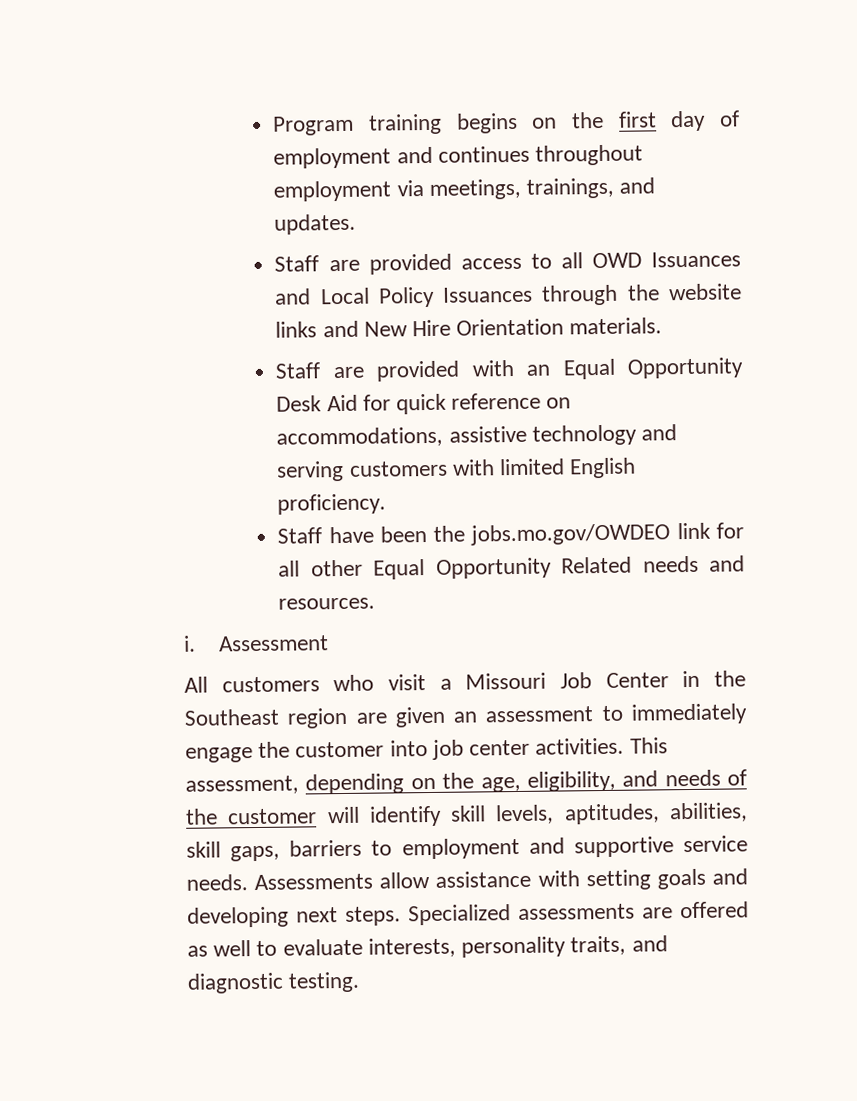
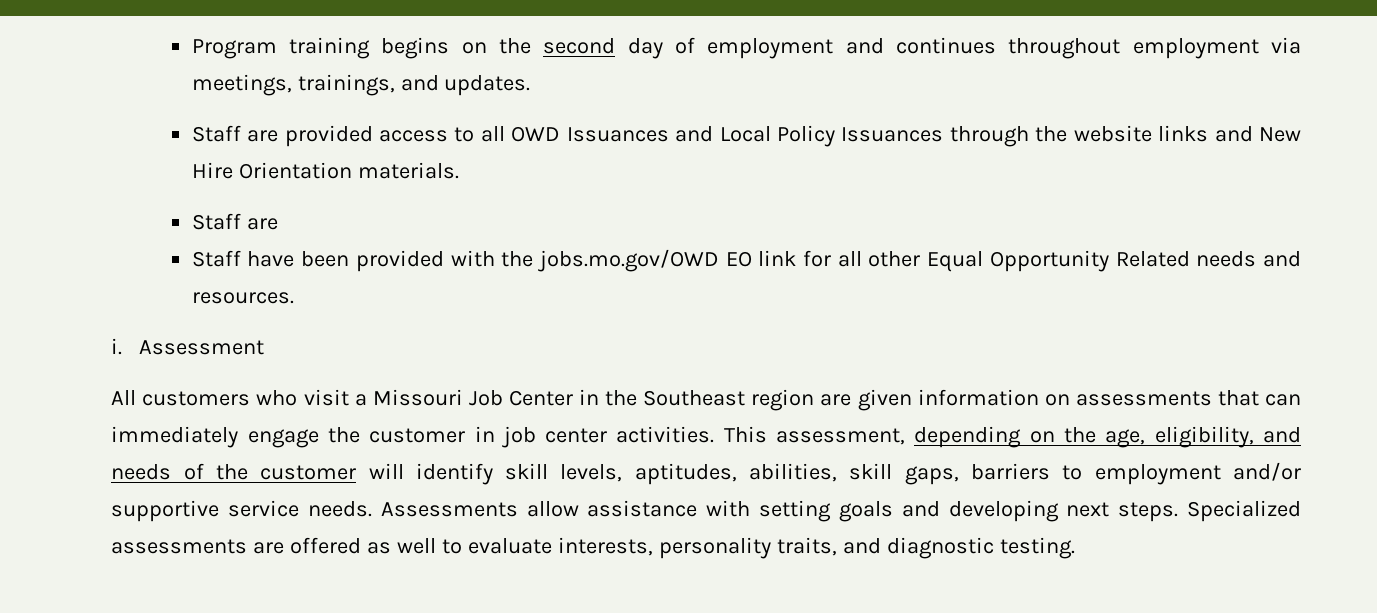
- Program training begins on the first day of employment and continues throughout employment via meetings, trainings, and updates.
+ Program training begins on the second day of employment and continues throughout employment via meetings, trainings, and updates.
  Staff are provided access to all OWD Issuances and Local Policy Issuances through the website links and New Hire Orientation materials.
- Staff are provided with an Equal Opportunity Desk Aid for quick reference on accommodations, assistive technology and serving customers with limited English proficiency.
- Staff have been the jobs.mo.gov/OWDEO link for all other Equal Opportunity Related needs and resources.
+ Staff are
+ Staff have been provided with the jobs.mo.gov/OWD EO link for all other Equal Opportunity Related needs and resources.
- All customers who visit a Missouri Job Center in the Southeast region are given an assessment to immediately engage the customer into job center activities.
+ All customers who visit a Missouri Job Center in the Southeast region are given information on assessments that can immediately engage the customer in job center activities.
- This assessment, depending on the age, eligibility, and needs of the customer will identify skill levels, aptitudes, abilities, skill gaps, barriers to employment and supportive service needs.
+ This assessment, depending on the age, eligibility, and needs of the customer will identify skill levels, aptitudes, abilities, skill gaps, barriers to employment and/or supportive service needs.

